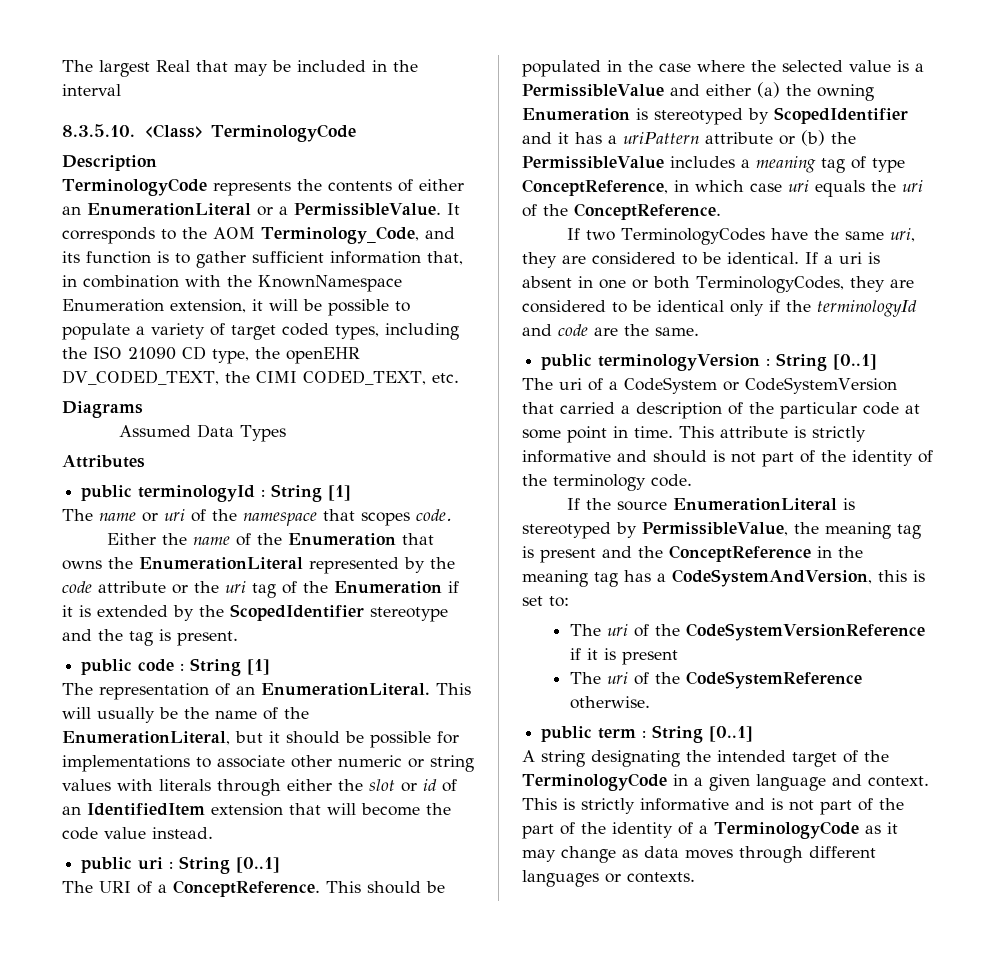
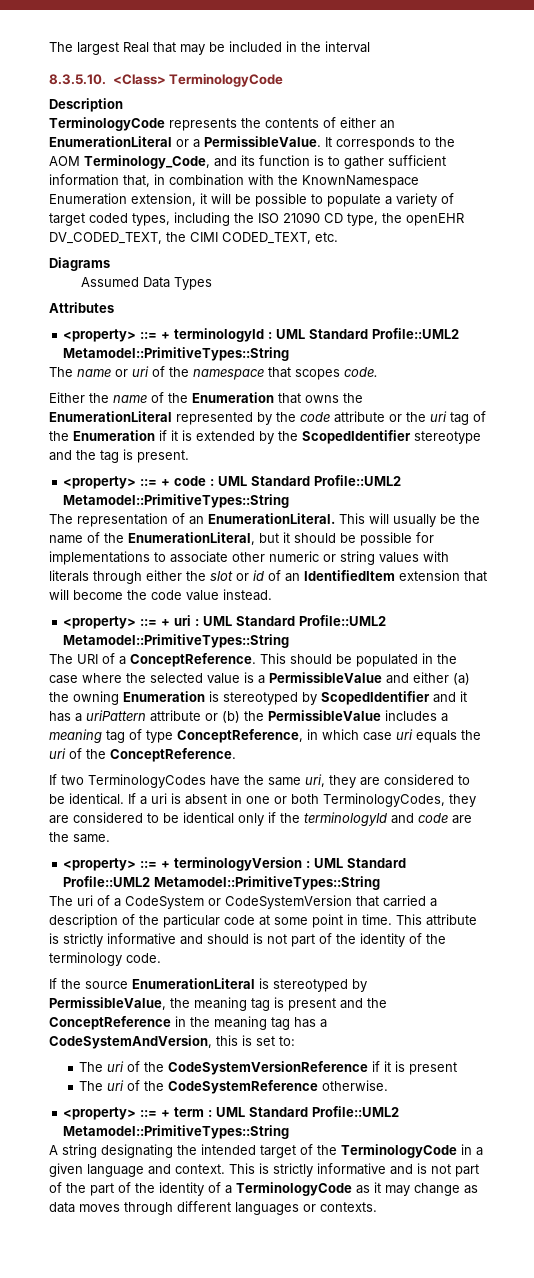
- public terminologyId : String [1]
+ <property> ::= + terminologyId : UML Standard Profile::UML2 Metamodel::PrimitiveTypes::String
- public code : String [1]
+ <property> ::= + code : UML Standard Profile::UML2 Metamodel::PrimitiveTypes::String
- public uri : String [0..1]
+ <property> ::= + uri : UML Standard Profile::UML2 Metamodel::PrimitiveTypes::String
- public terminologyVersion : String [0..1]
+ <property> ::= + terminologyVersion : UML Standard Profile::UML2 Metamodel::PrimitiveTypes::String
- public term : String [0..1]
+ <property> ::= + term : UML Standard Profile::UML2 Metamodel::PrimitiveTypes::String

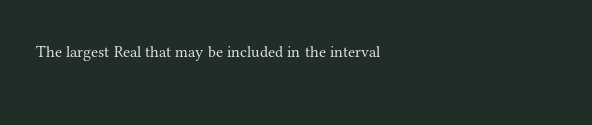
- 8.3.5.10. <Class> TerminologyCode
- Description
- TerminologyCode represents the contents of either an EnumerationLiteral or a PermissibleValue. It corresponds to the AOM Terminology_Code, and its function is to gather sufficient information that, in combination with the KnownNamespace Enumeration extension, it will be possible to populate a variety of target coded types, including the ISO 21090 CD type, the openEHR DV_CODED_TEXT, the CIMI CODED_TEXT, etc.
- Diagrams
- Assumed Data Types
- Attributes
- <property> ::= + terminologyId : UML Standard Profile::UML2 Metamodel::PrimitiveTypes::String
- The name or uri of the namespace that scopes code.
- Either the name of the Enumeration that owns the EnumerationLiteral represented by the code attribute or the uri tag of the Enumeration if it is extended by the ScopedIdentifier stereotype and the tag is present.
- <property> ::= + code : UML Standard Profile::UML2 Metamodel::PrimitiveTypes::String
- The representation of an EnumerationLiteral. This will usually be the name of the EnumerationLiteral, but it should be possible for implementations to associate other numeric or string values with literals through either the slot or id of an IdentifiedItem extension that will become the code value instead.
- <property> ::= + uri : UML Standard Profile::UML2 Metamodel::PrimitiveTypes::String
- The URI of a ConceptReference. This should be populated in the case where the selected value is a PermissibleValue and either (a) the owning Enumeration is stereotyped by ScopedIdentifier and it has a uriPattern attribute or (b) the PermissibleValue includes a meaning tag of type ConceptReference, in which case uri equals the uri of the ConceptReference.
- If two TerminologyCodes have the same uri, they are considered to be identical. If a uri is absent in one or both TerminologyCodes, they are considered to be identical only if the terminologyId and code are the same.
- <property> ::= + terminologyVersion : UML Standard Profile::UML2 Metamodel::PrimitiveTypes::String
- The uri of a CodeSystem or CodeSystemVersion that carried a description of the particular code at some point in time. This attribute is strictly informative and should is not part of the identity of the terminology code.
- If the source EnumerationLiteral is stereotyped by PermissibleValue, the meaning tag is present and the ConceptReference in the meaning tag has a CodeSystemAndVersion, this is set to:
- The uri of the CodeSystemVersionReference if it is present
- The uri of the CodeSystemReference otherwise.
- <property> ::= + term : UML Standard Profile::UML2 Metamodel::PrimitiveTypes::String
- A string designating the intended target of the TerminologyCode in a given language and context. This is strictly informative and is not part of the part of the identity of a TerminologyCode as it may change as data moves through different languages or contexts.

